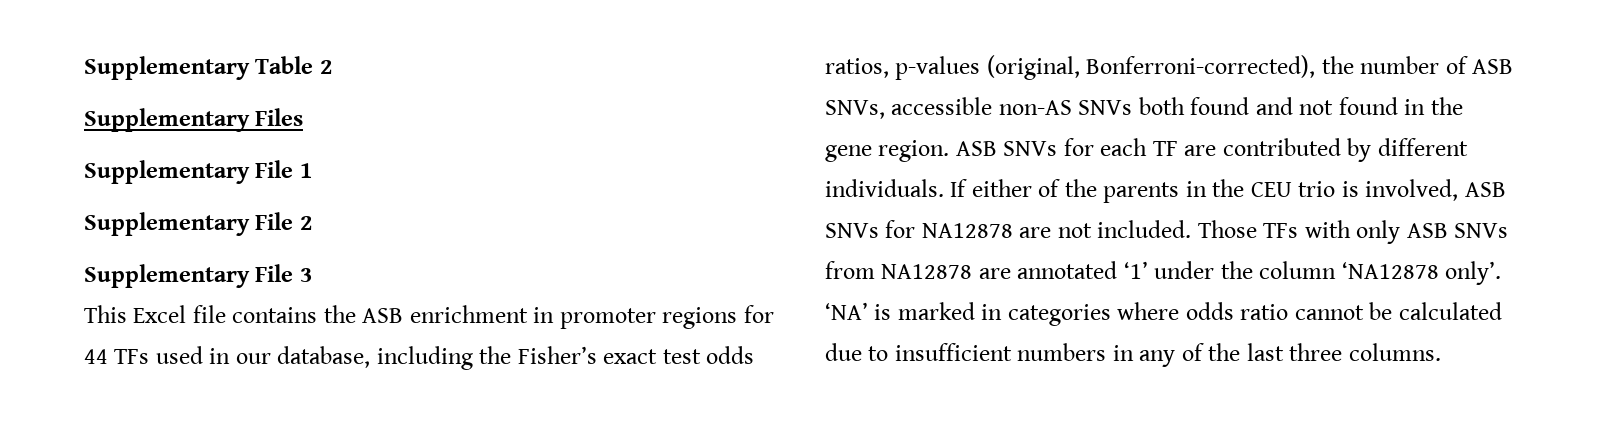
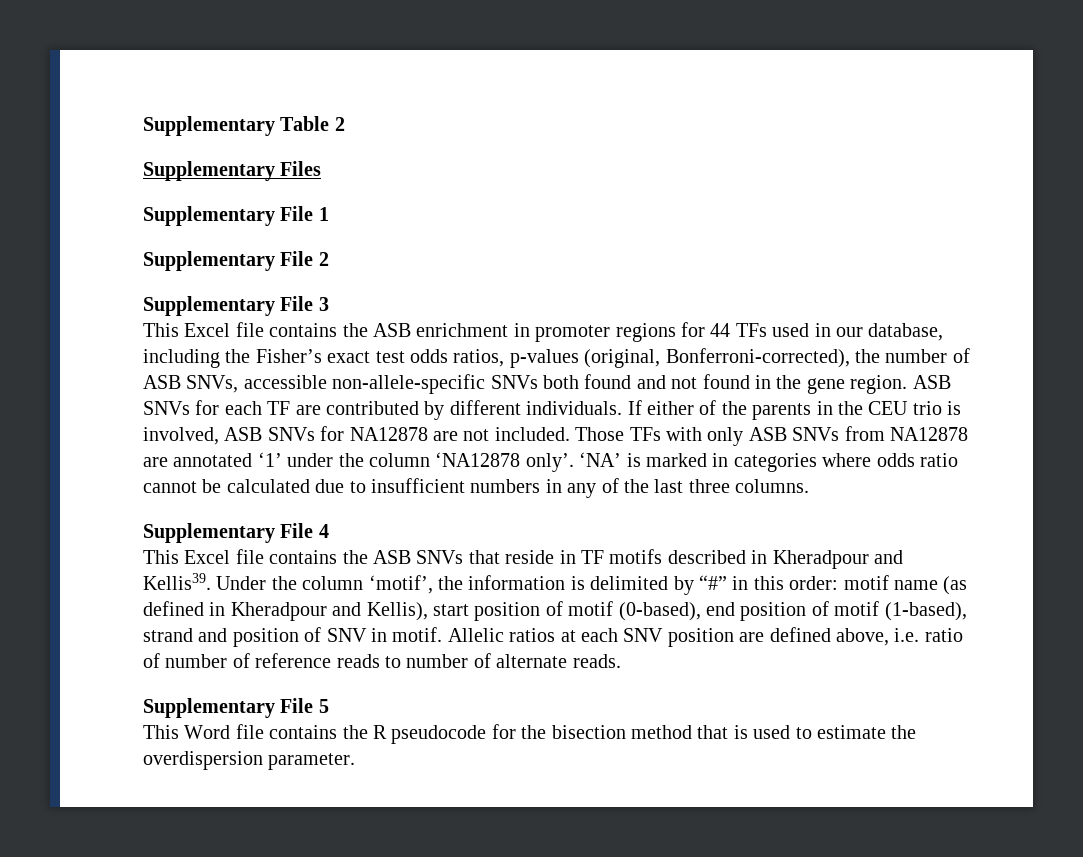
- This Excel file contains the ASB enrichment in promoter regions for 44 TFs used in our database, including the Fisher’s exact test odds ratios, p-values (original, Bonferroni-corrected), the number of ASB SNVs, accessible non-AS SNVs both found and not found in the gene region.
+ This Excel file contains the ASB enrichment in promoter regions for 44 TFs used in our database, including the Fisher’s exact test odds ratios, p-values (original, Bonferroni-corrected), the number of ASB SNVs, accessible non-allele-specific SNVs both found and not found in the gene region.
+ Supplementary File 4
+ This Excel file contains the ASB SNVs that reside in TF motifs described in Kheradpour and Kellis39. Under the column ‘motif’, the information is delimited by “#” in this order: motif name (as defined in Kheradpour and Kellis), start position of motif (0-based), end position of motif (1-based), strand and position of SNV in motif. Allelic ratios at each SNV position are defined above, i.e. ratio of number of reference reads to number of alternate reads.
+ Supplementary File 5
+ This Word file contains the R pseudocode for the bisection method that is used to estimate the overdispersion parameter.

